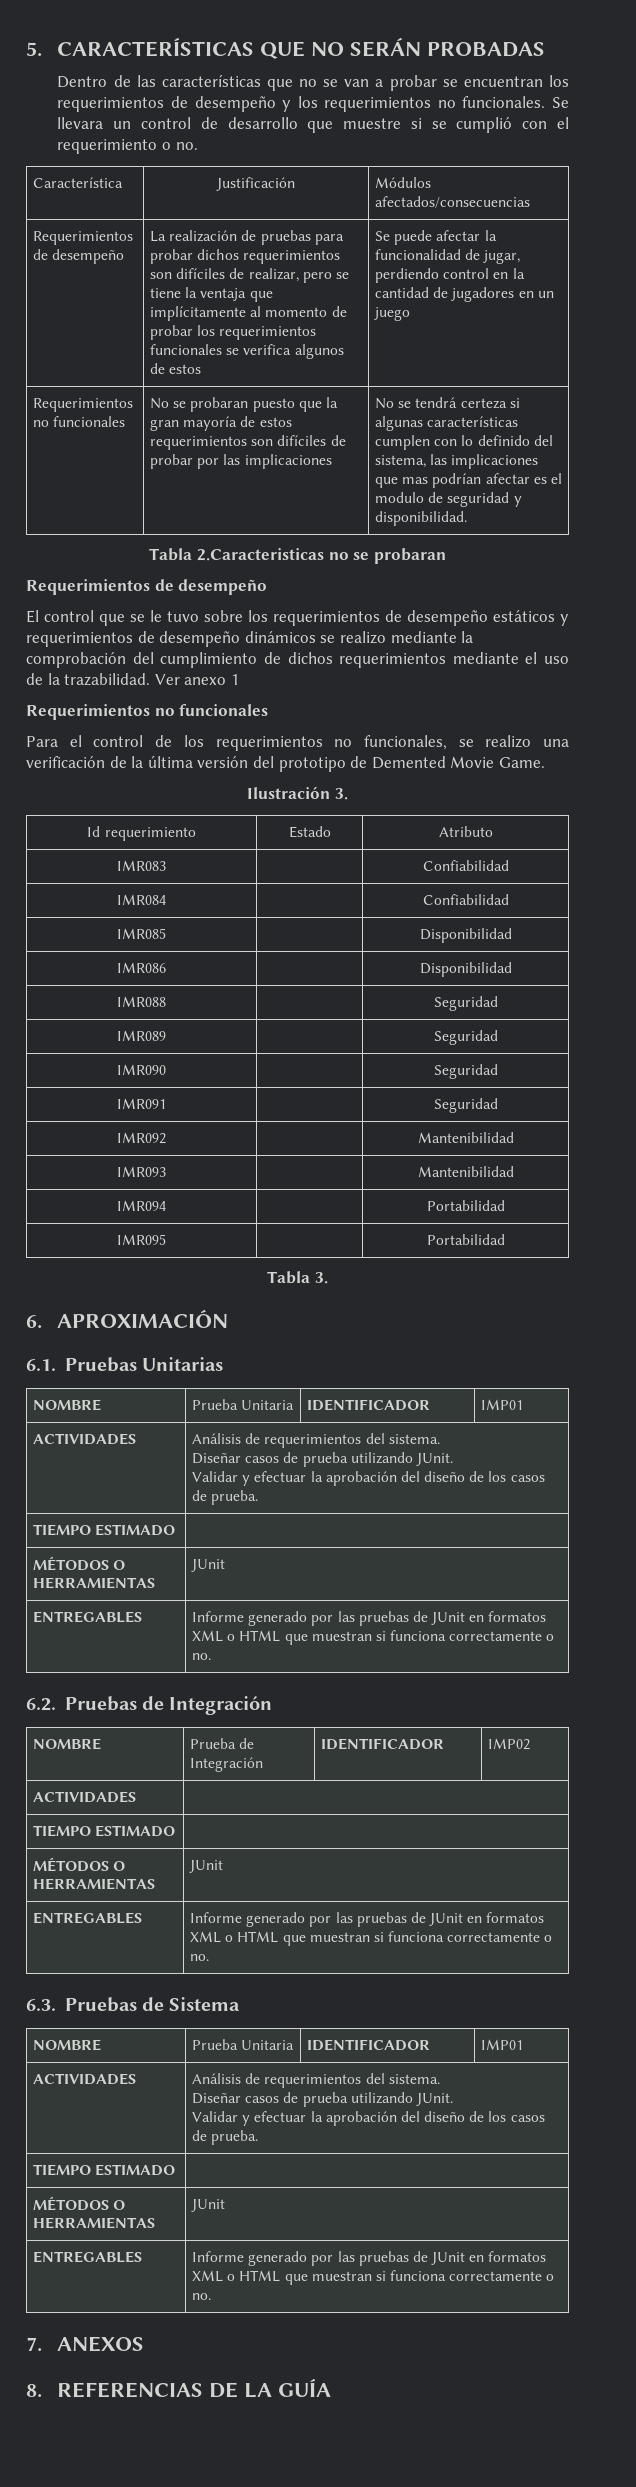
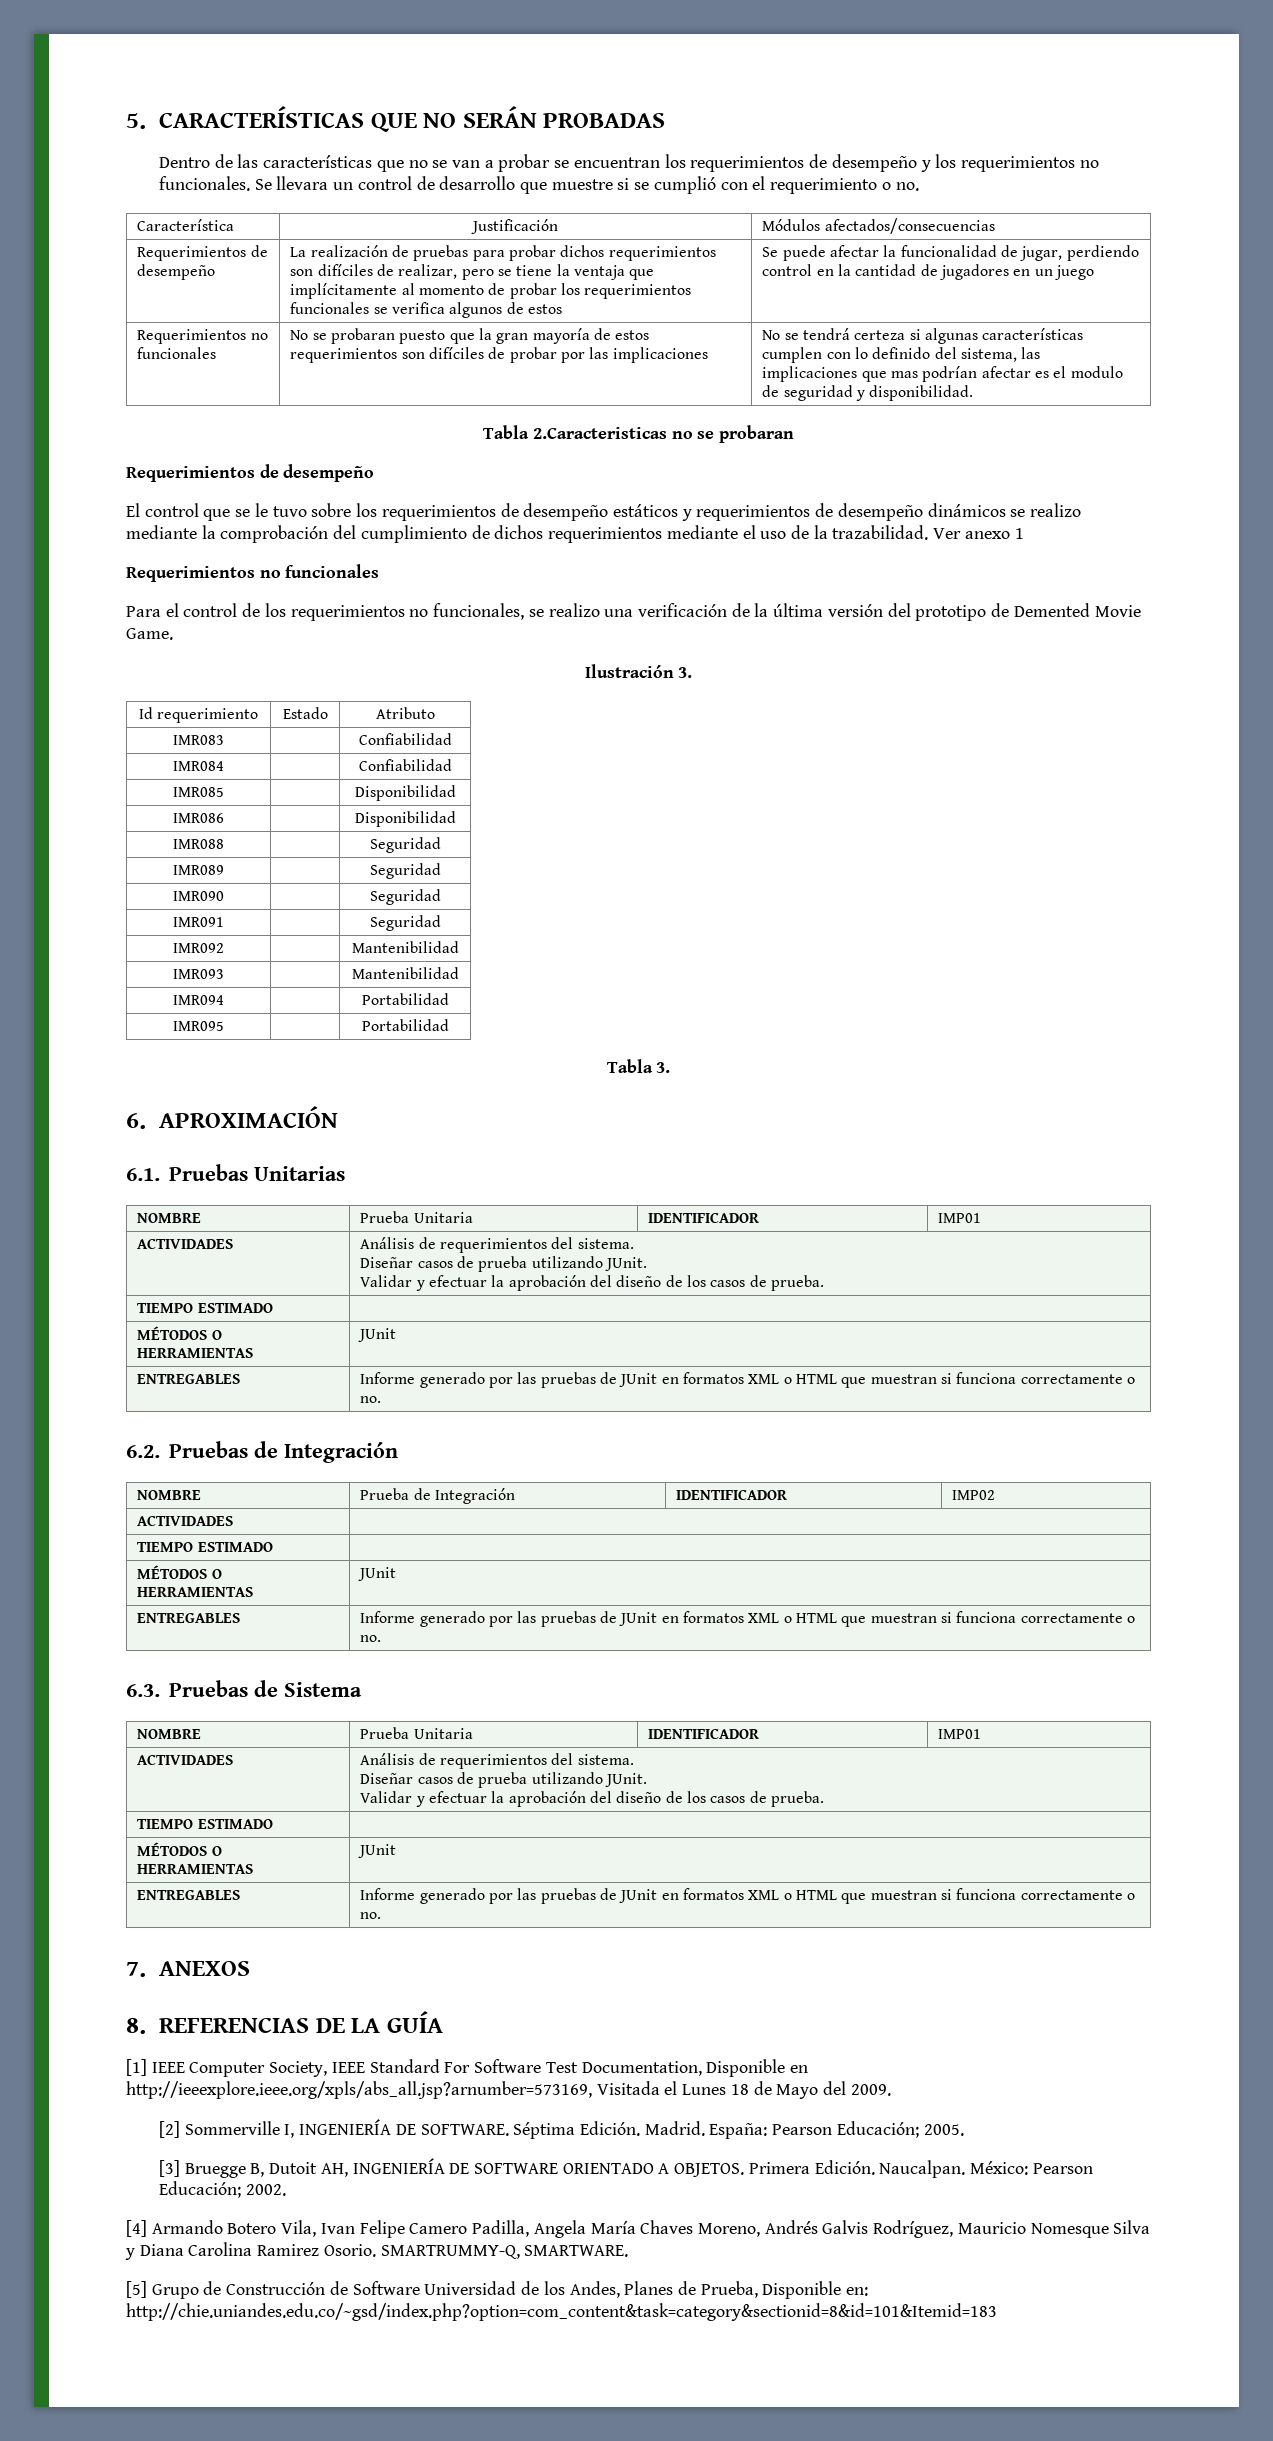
+ [1] IEEE Computer Society, IEEE Standard For Software Test Documentation, Disponible en http://ieeexplore.ieee.org/xpls/abs_all.jsp?arnumber=573169, Visitada el Lunes 18 de Mayo del 2009.
+ [2] Sommerville I, INGENIERÍA DE SOFTWARE. Séptima Edición. Madrid. España: Pearson Educación; 2005.
+ [3] Bruegge B, Dutoit AH, INGENIERÍA DE SOFTWARE ORIENTADO A OBJETOS. Primera Edición. Naucalpan. México: Pearson Educación; 2002.
+ [4] Armando Botero Vila, Ivan Felipe Camero Padilla, Angela María Chaves Moreno, Andrés Galvis Rodríguez, Mauricio Nomesque Silva y Diana Carolina Ramirez Osorio. SMARTRUMMY-Q, SMARTWARE.
+ [5] Grupo de Construcción de Software Universidad de los Andes, Planes de Prueba, Disponible en: http://chie.uniandes.edu.co/~gsd/index.php?option=com_content&task=category&sectionid=8&id=101&Itemid=183

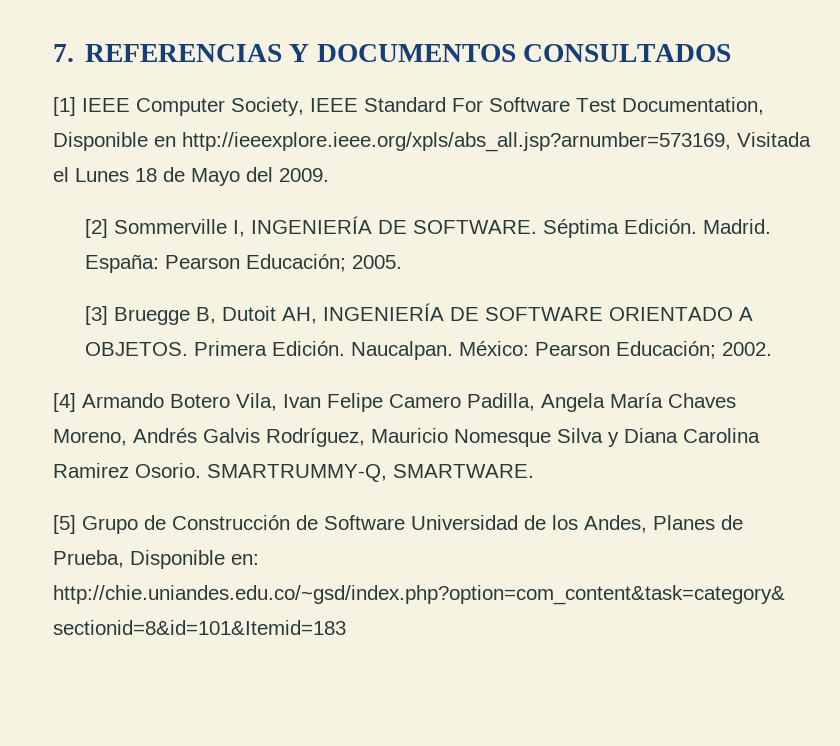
- 5. CARACTERÍSTICAS QUE NO SERÁN PROBADAS
- Dentro de las características que no se van a probar se encuentran los requerimientos de desempeño y los requerimientos no funcionales. Se llevara un control de desarrollo que muestre si se cumplió con el requerimiento o no.
- Característica | Justificación | Módulos afectados/consecuencias
- Requerimientos de desempeño | La realización de pruebas para probar dichos requerimientos son difíciles de realizar, pero se tiene la ventaja que implícitamente al momento de probar los requerimientos funcionales se verifica algunos de estos | Se puede afectar la funcionalidad de jugar, perdiendo control en la cantidad de jugadores en un juego
- Requerimientos no funcionales | No se probaran puesto que la gran mayoría de estos requerimientos son difíciles de probar por las implicaciones | No se tendrá certeza si algunas características cumplen con lo definido del sistema, las implicaciones que mas podrían afectar es el modulo de seguridad y disponibilidad.
- Tabla 2.Caracteristicas no se probaran
- Requerimientos de desempeño
- El control que se le tuvo sobre los requerimientos de desempeño estáticos y requerimientos de desempeño dinámicos se realizo mediante la comprobación del cumplimiento de dichos requerimientos mediante el uso de la trazabilidad. Ver anexo 1
- Requerimientos no funcionales
- Para el control de los requerimientos no funcionales, se realizo una verificación de la última versión del prototipo de Demented Movie Game.
- Ilustración 3.
- Id requerimiento | Estado | Atributo
- IMR083 | | Confiabilidad
- IMR084 | | Confiabilidad
- IMR085 | | Disponibilidad
- IMR086 | | Disponibilidad
- IMR088 | | Seguridad
- IMR089 | | Seguridad
- IMR090 | | Seguridad
- IMR091 | | Seguridad
- IMR092 | | Mantenibilidad
- IMR093 | | Mantenibilidad
- IMR094 | | Portabilidad
- IMR095 | | Portabilidad
- Tabla 3.
- 6. APROXIMACIÓN
- 6.1. Pruebas Unitarias
- NOMBRE | Prueba Unitaria | IDENTIFICADOR | IMP01
- ACTIVIDADES | Análisis de requerimientos del sistema.
- Diseñar casos de prueba utilizando JUnit.
- Validar y efectuar la aprobación del diseño de los casos de prueba.
- TIEMPO ESTIMADO |
- MÉTODOS O HERRAMIENTAS | JUnit
- ENTREGABLES | Informe generado por las pruebas de JUnit en formatos XML o HTML que muestran si funciona correctamente o no.
- 6.2. Pruebas de Integración
- NOMBRE | Prueba de Integración | IDENTIFICADOR | IMP02
- ACTIVIDADES |
- TIEMPO ESTIMADO |
- MÉTODOS O HERRAMIENTAS | JUnit
- ENTREGABLES | Informe generado por las pruebas de JUnit en formatos XML o HTML que muestran si funciona correctamente o no.
- 6.3. Pruebas de Sistema
- NOMBRE | Prueba Unitaria | IDENTIFICADOR | IMP01
- ACTIVIDADES | Análisis de requerimientos del sistema.
- Diseñar casos de prueba utilizando JUnit.
- Validar y efectuar la aprobación del diseño de los casos de prueba.
- TIEMPO ESTIMADO |
- MÉTODOS O HERRAMIENTAS | JUnit
- ENTREGABLES | Informe generado por las pruebas de JUnit en formatos XML o HTML que muestran si funciona correctamente o no.
- 7. ANEXOS
- 8. REFERENCIAS DE LA GUÍA
+ 7. REFERENCIAS Y DOCUMENTOS CONSULTADOS

